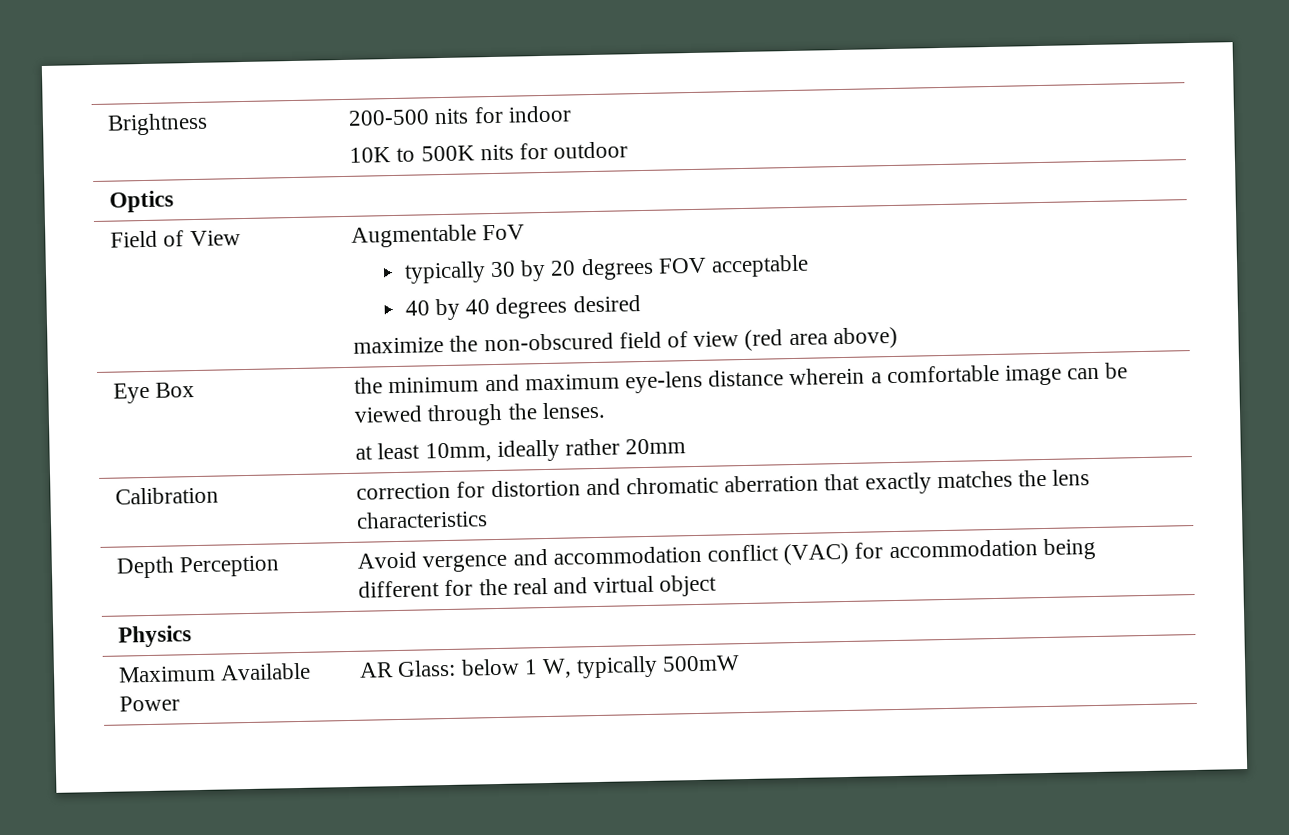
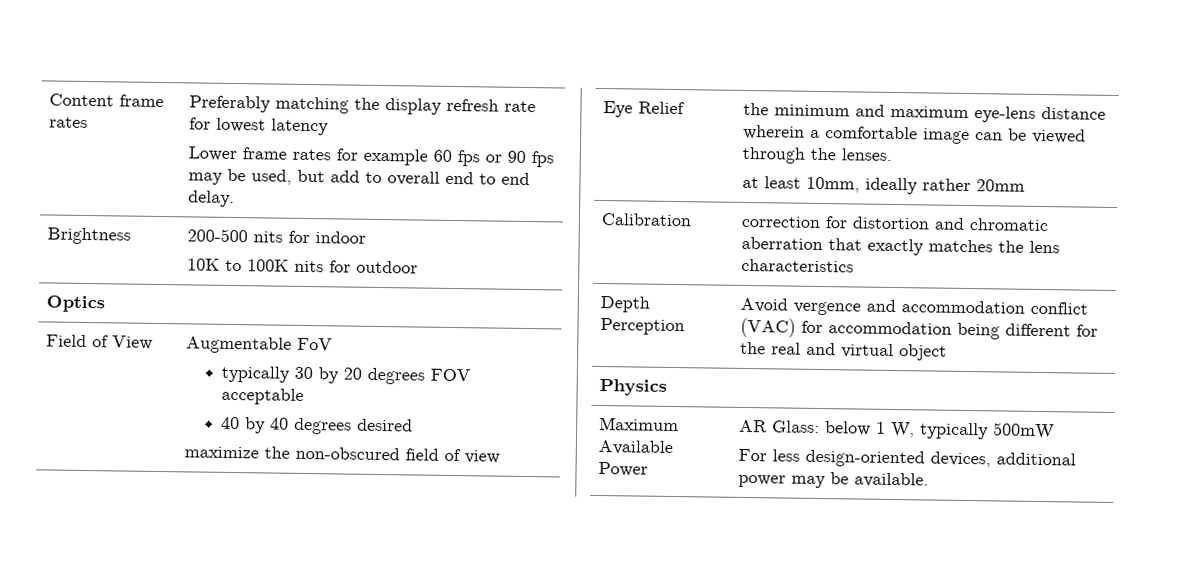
+ Content frame rates | Preferably matching the display refresh rate for lowest latency
+ Lower frame rates for example 60 fps or 90 fps may be used, but add to overall end to end delay.
  Brightness | 200-500 nits for indoor
- 10K to 500K nits for outdoor
+ 10K to 100K nits for outdoor
  Field of View | Augmentable FoV
  typically 30 by 20 degrees FOV acceptable
  40 by 40 degrees desired
- maximize the non-obscured field of view (red area above)
+ maximize the non-obscured field of view
- Eye Box | the minimum and maximum eye-lens distance wherein a comfortable image can be viewed through the lenses.
+ Eye Relief | the minimum and maximum eye-lens distance wherein a comfortable image can be viewed through the lenses.
  Maximum Available Power | AR Glass: below 1 W, typically 500mW
+ For less design-oriented devices, additional power may be available.

